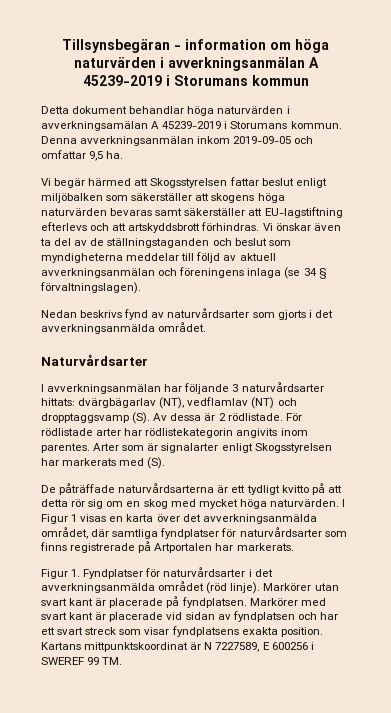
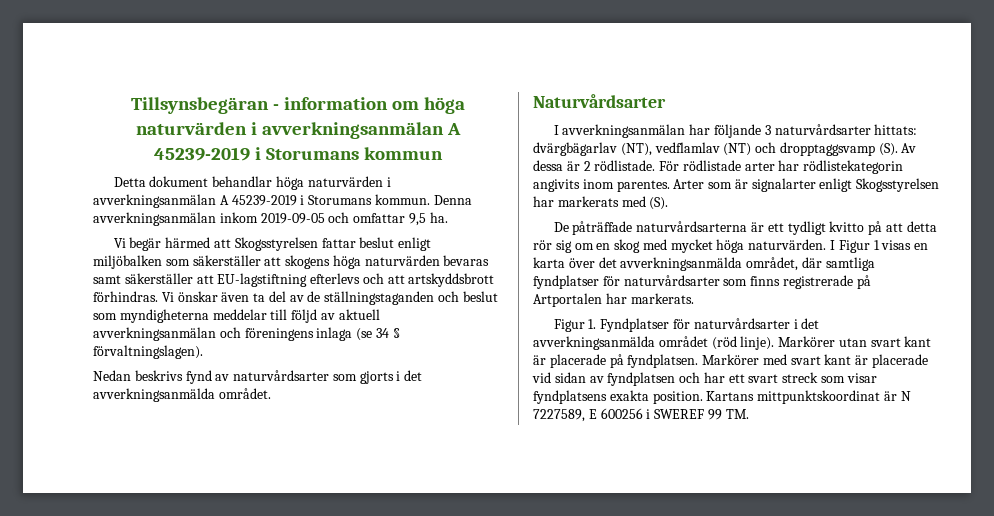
- Detta dokument behandlar höga naturvärden i avverkningsamälan A 45239-2019 i Storumans kommun.
+ Detta dokument behandlar höga naturvärden i avverkningsanmälan A 45239-2019 i Storumans kommun.

